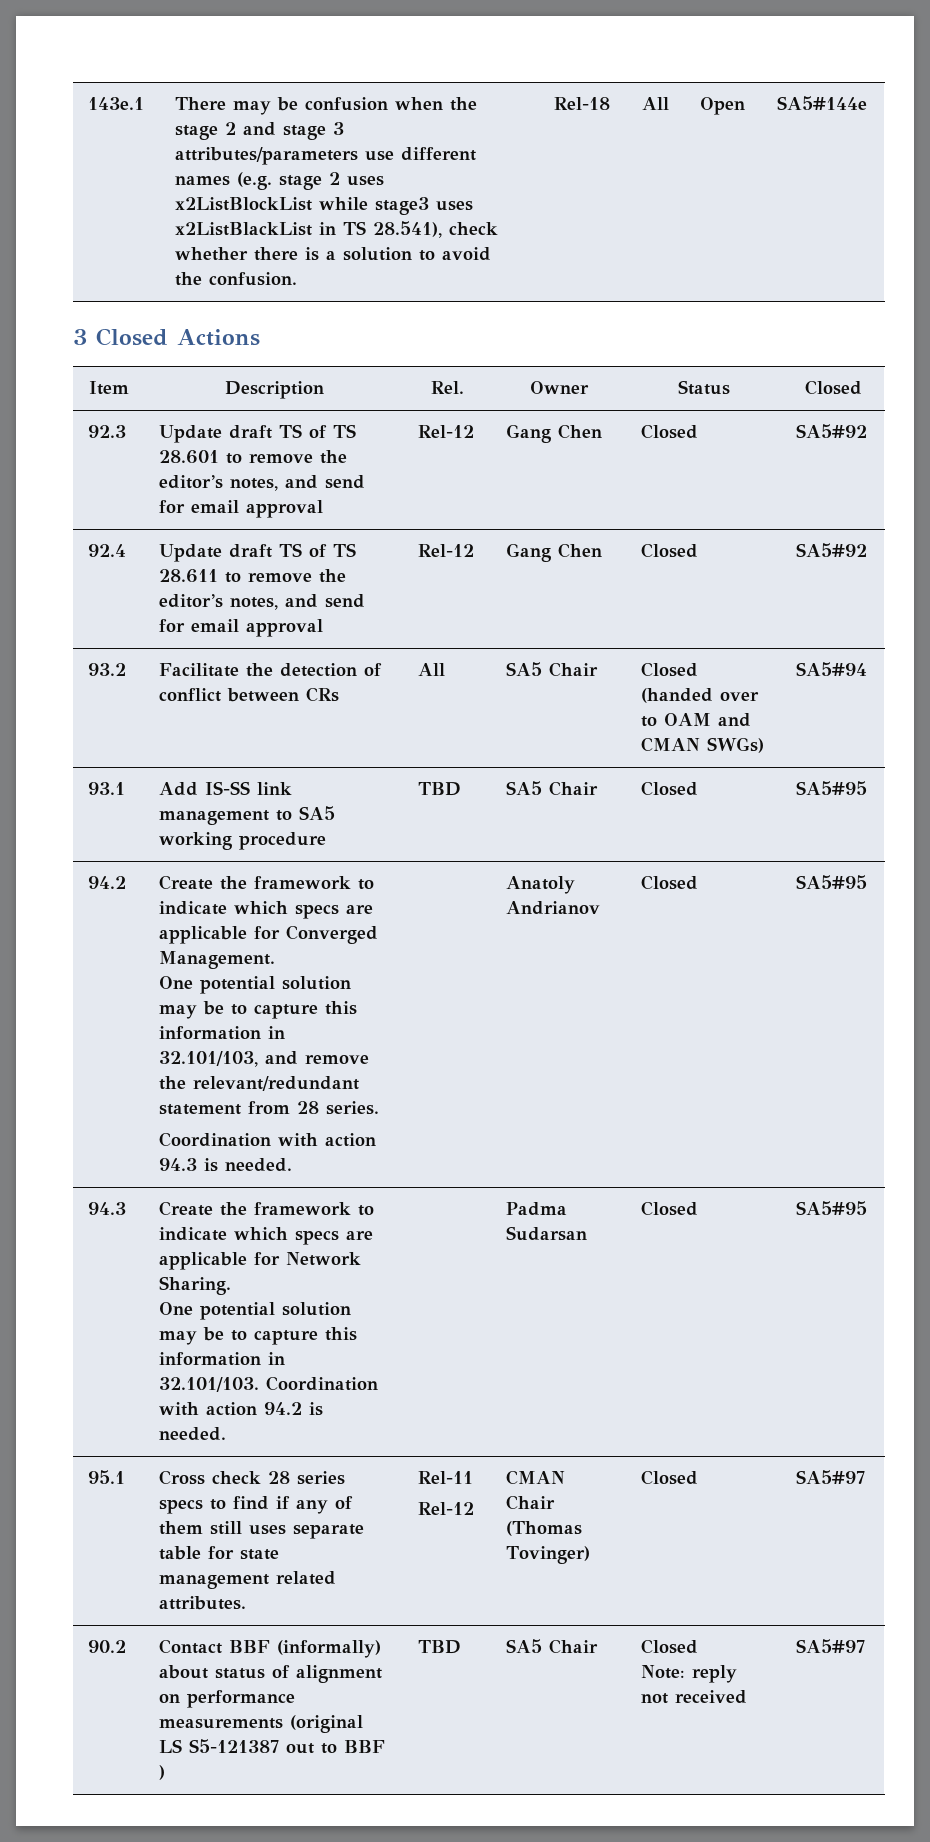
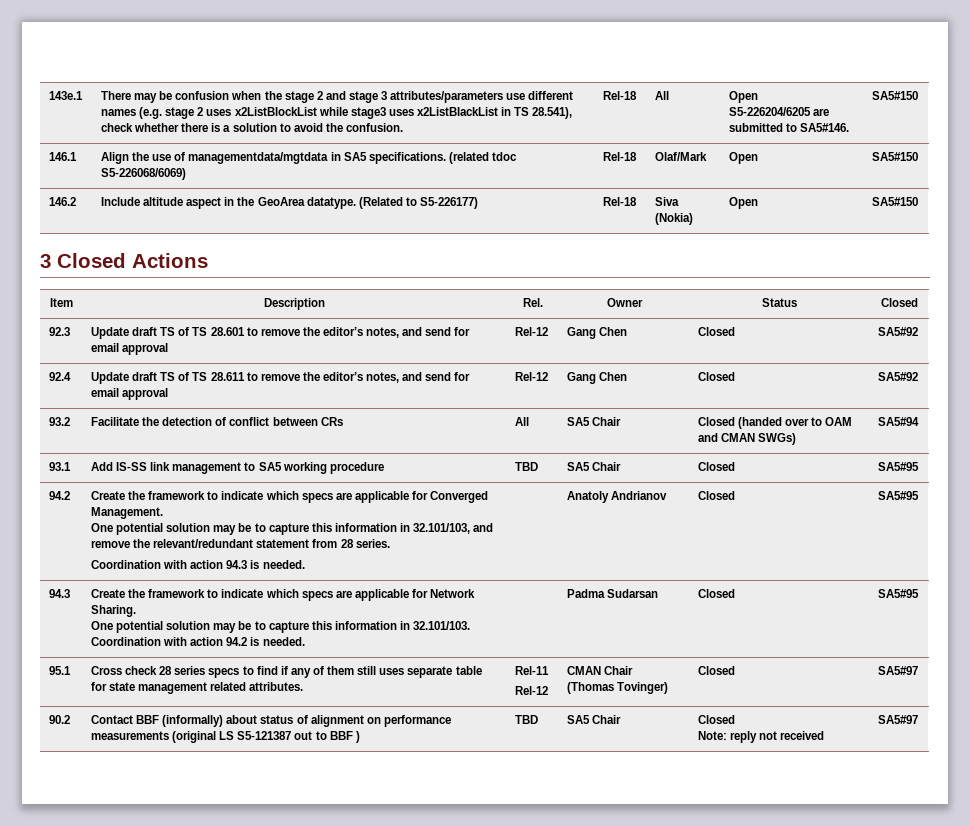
- SA5#144e
+ S5-226204/6205 are submitted to SA5#146. | SA5#150
+ 146.1 | Align the use of managementdata/mgtdata in SA5 specifications. (related tdoc S5-226068/6069) | Rel-18 | Olaf/Mark | Open | SA5#150
+ 146.2 | Include altitude aspect in the GeoArea datatype. (Related to S5-226177) | Rel-18 | Siva (Nokia) | Open | SA5#150

